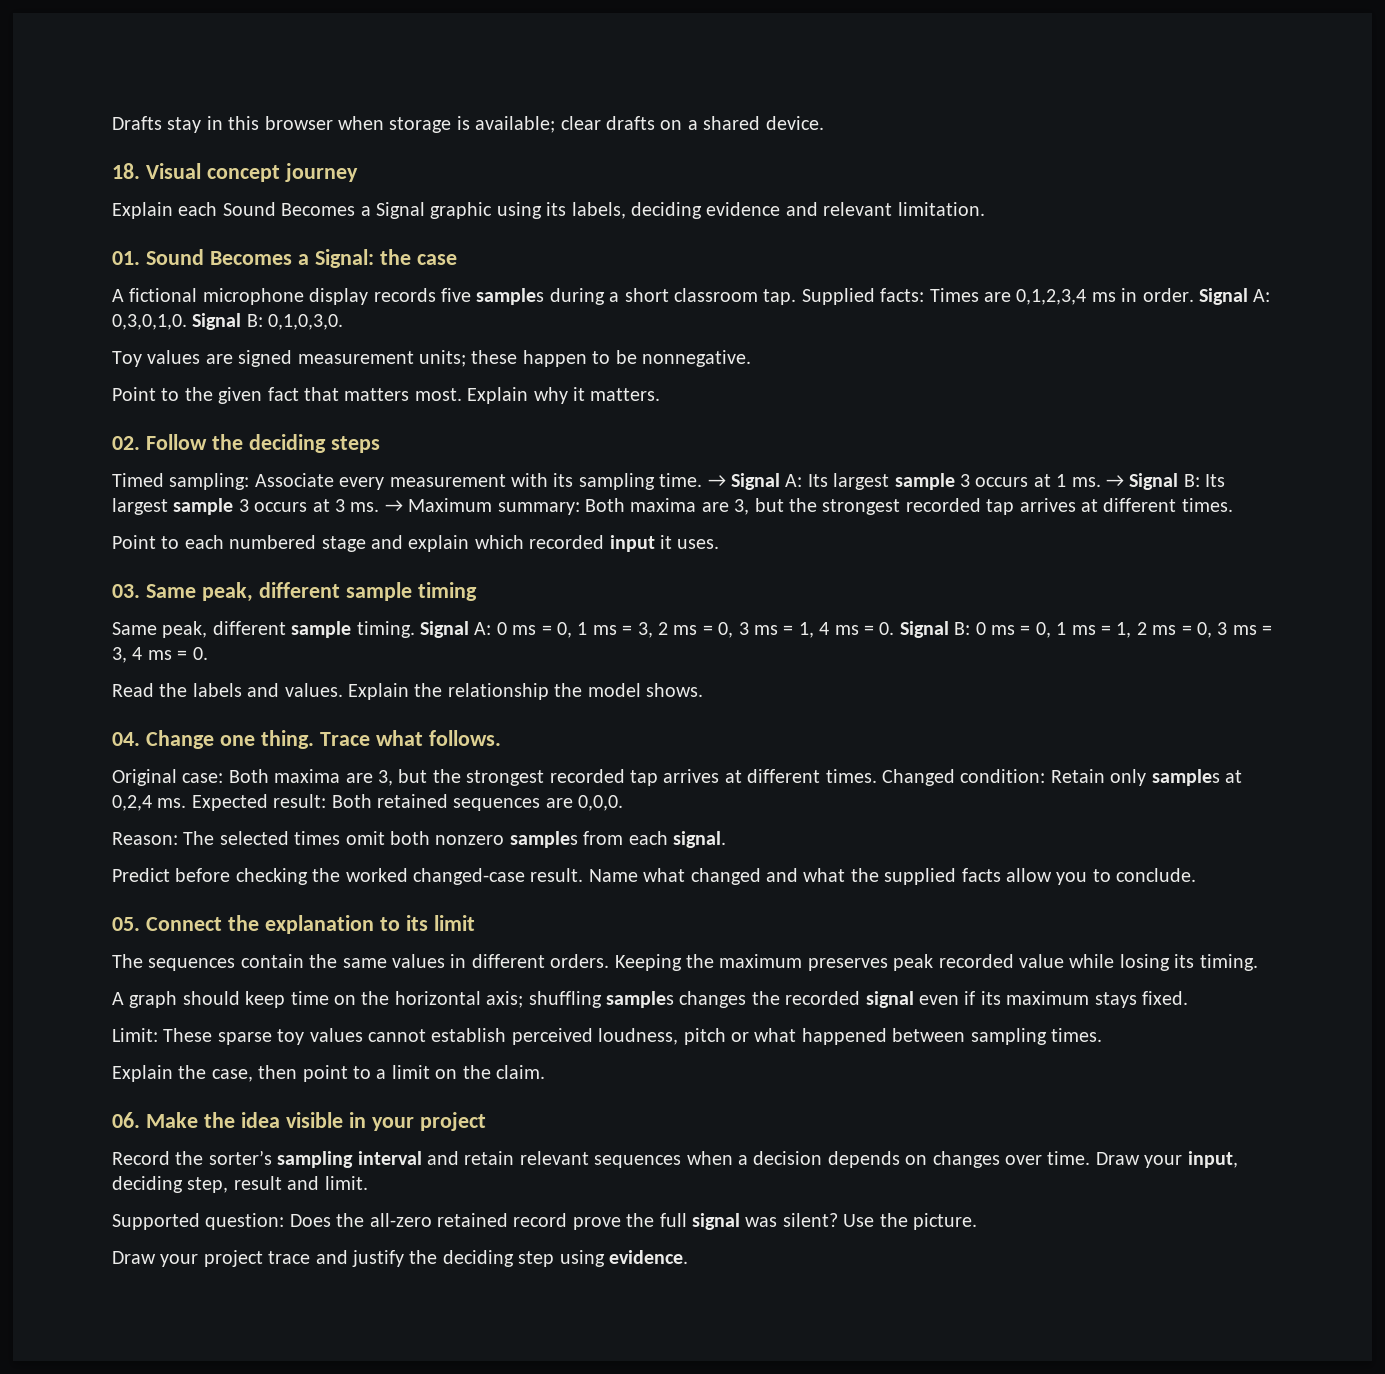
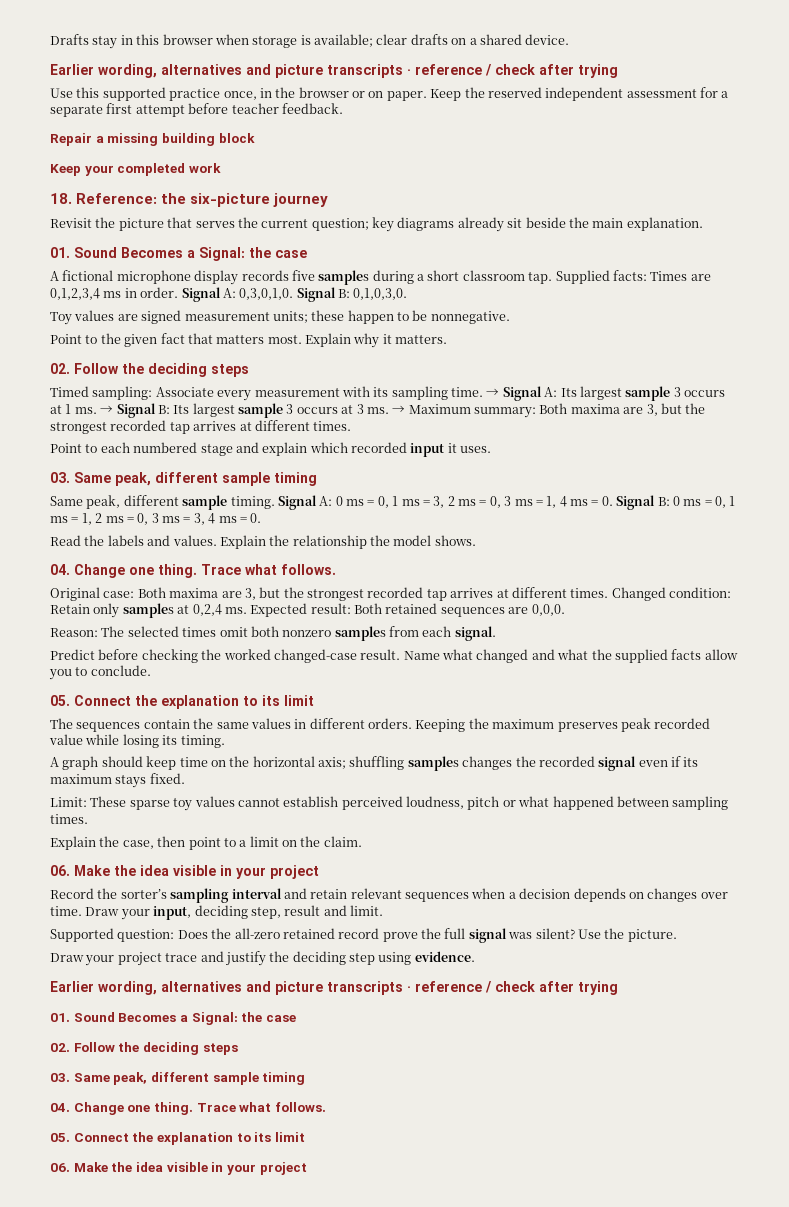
  Drafts stay in this browser when storage is available; clear drafts on a shared device.
- 18. Visual concept journey
- Explain each Sound Becomes a Signal graphic using its labels, deciding evidence and relevant limitation.
+ Earlier wording, alternatives and picture transcripts · reference / check after trying
+ Use this supported practice once, in the browser or on paper. Keep the reserved independent assessment for a separate first attempt before teacher feedback.
+ Repair a missing building block
+ Keep your completed work
+ 18. Reference: the six-picture journey
+ Revisit the picture that serves the current question; key diagrams already sit beside the main explanation.
  Draw your project trace and justify the deciding step using evidence.
+ Earlier wording, alternatives and picture transcripts · reference / check after trying
+ 01. Sound Becomes a Signal: the case
+ 02. Follow the deciding steps
+ 03. Same peak, different sample timing
+ 04. Change one thing. Trace what follows.
+ 05. Connect the explanation to its limit
+ 06. Make the idea visible in your project

